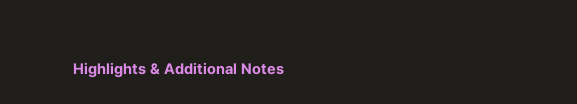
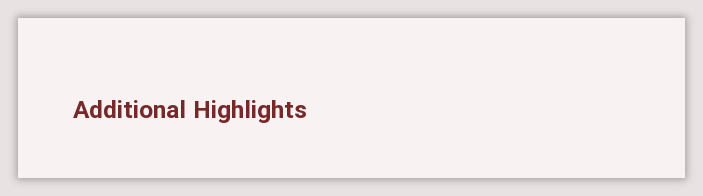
- Highlights & Additional Notes
+ Additional Highlights

